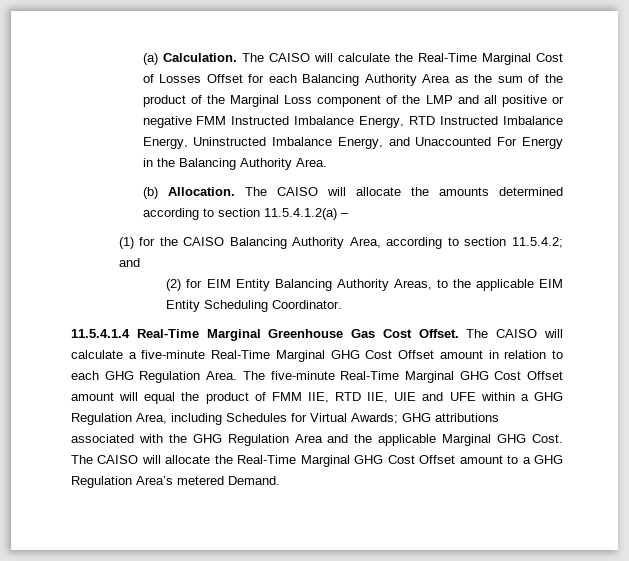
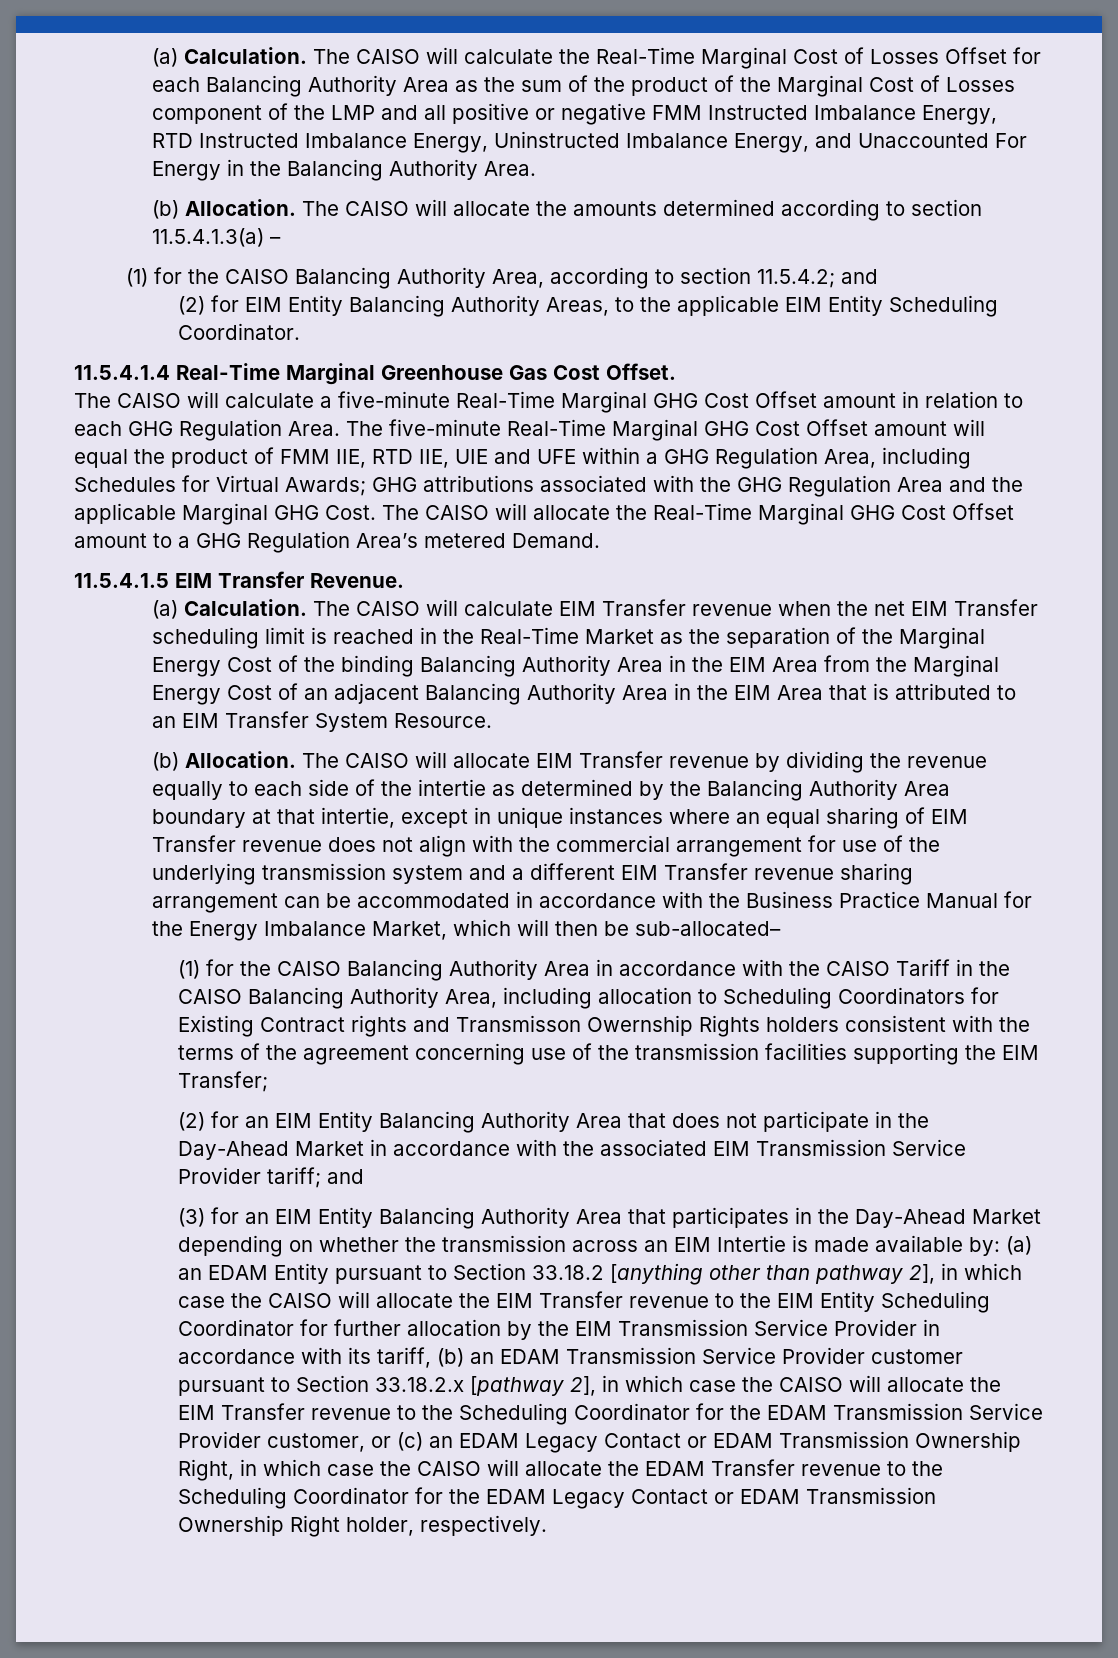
- The CAISO will calculate the Real-Time Marginal Cost of Losses Offset for each Balancing Authority Area as the sum of the product of the Marginal Loss component of the LMP and all positive or negative FMM Instructed Imbalance Energy, RTD Instructed Imbalance Energy, Uninstructed Imbalance Energy, and Unaccounted For Energy in the Balancing Authority Area.
+ The CAISO will calculate the Real-Time Marginal Cost of Losses Offset for each Balancing Authority Area as the sum of the product of the Marginal Cost of Losses component of the LMP and all positive or negative FMM Instructed Imbalance Energy, RTD Instructed Imbalance Energy, Uninstructed Imbalance Energy, and Unaccounted For Energy in the Balancing Authority Area.
- The CAISO will allocate the amounts determined according to section 11.5.4.1.2(a) –
+ The CAISO will allocate the amounts determined according to section 11.5.4.1.3(a) –
- 11.5.4.1.4 Real-Time Marginal Greenhouse Gas Cost Offset. The CAISO will calculate a five-minute Real-Time Marginal GHG Cost Offset amount in relation to each GHG Regulation Area.
+ 11.5.4.1.4 Real-Time Marginal Greenhouse Gas Cost Offset.
+ The CAISO will calculate a five-minute Real-Time Marginal GHG Cost Offset amount in relation to each GHG Regulation Area.
+ 11.5.4.1.5 EIM Transfer Revenue.
+ (a) Calculation. The CAISO will calculate EIM Transfer revenue when the net EIM Transfer scheduling limit is reached in the Real-Time Market as the separation of the Marginal Energy Cost of the binding Balancing Authority Area in the EIM Area from the Marginal Energy Cost of an adjacent Balancing Authority Area in the EIM Area that is attributed to an EIM Transfer System Resource.
+ (b) Allocation. The CAISO will allocate EIM Transfer revenue by dividing the revenue equally to each side of the intertie as determined by the Balancing Authority Area boundary at that intertie, except in unique instances where an equal sharing of EIM Transfer revenue does not align with the commercial arrangement for use of the underlying transmission system and a different EIM Transfer revenue sharing arrangement can be accommodated in accordance with the Business Practice Manual for the Energy Imbalance Market, which will then be sub-allocated–
+ (1) for the CAISO Balancing Authority Area in accordance with the CAISO Tariff in the CAISO Balancing Authority Area, including allocation to Scheduling Coordinators for Existing Contract rights and Transmisson Owernship Rights holders consistent with the terms of the agreement concerning use of the transmission facilities supporting the EIM Transfer;
+ (2) for an EIM Entity Balancing Authority Area that does not participate in the Day-Ahead Market in accordance with the associated EIM Transmission Service Provider tariff; and
+ (3) for an EIM Entity Balancing Authority Area that participates in the Day-Ahead Market depending on whether the transmission across an EIM Intertie is made available by: (a) an EDAM Entity pursuant to Section 33.18.2 [anything other than pathway 2], in which case the CAISO will allocate the EIM Transfer revenue to the EIM Entity Scheduling Coordinator for further allocation by the EIM Transmission Service Provider in accordance with its tariff, (b) an EDAM Transmission Service Provider customer pursuant to Section 33.18.2.x [pathway 2], in which case the CAISO will allocate the EIM Transfer revenue to the Scheduling Coordinator for the EDAM Transmission Service Provider customer, or (c) an EDAM Legacy Contact or EDAM Transmission Ownership Right, in which case the CAISO will allocate the EDAM Transfer revenue to the Scheduling Coordinator for the EDAM Legacy Contact or EDAM Transmission Ownership Right holder, respectively.

